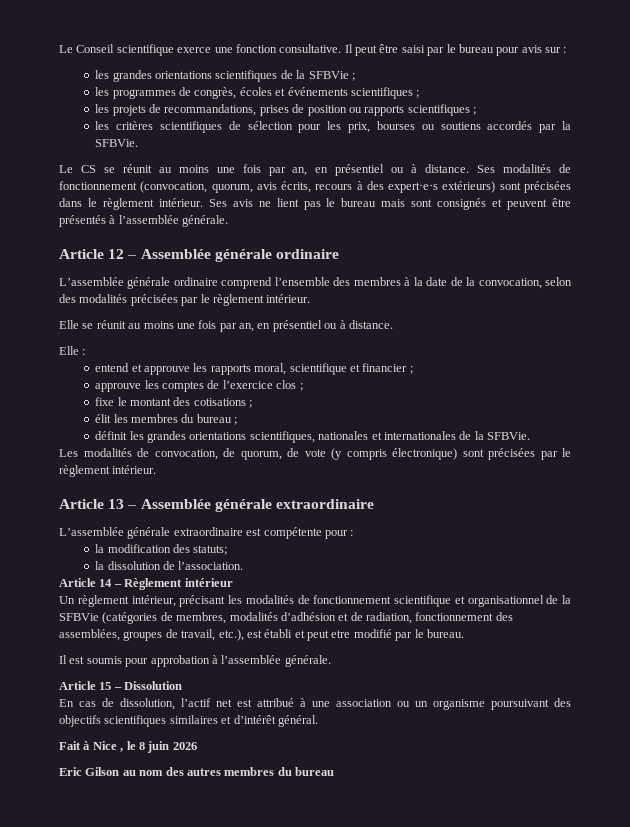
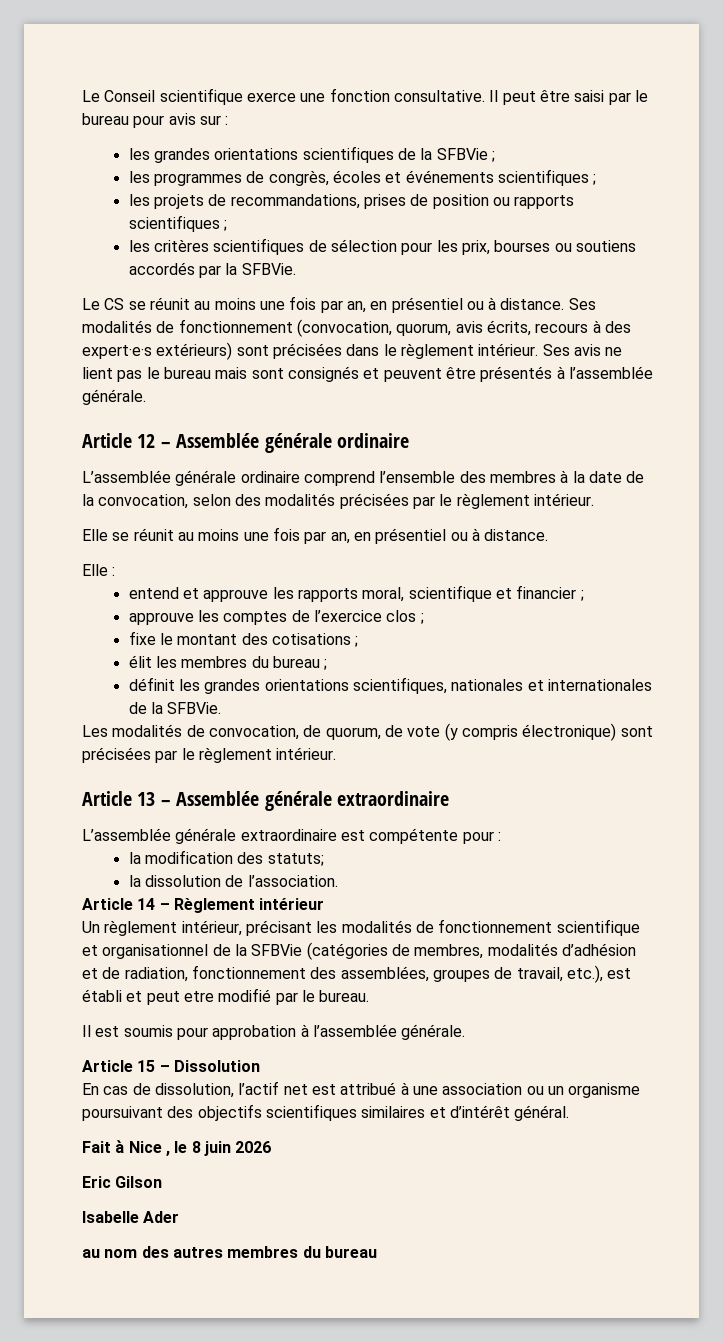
- Eric Gilson au nom des autres membres du bureau
+ Eric Gilson
+ Isabelle Ader
+ au nom des autres membres du bureau

